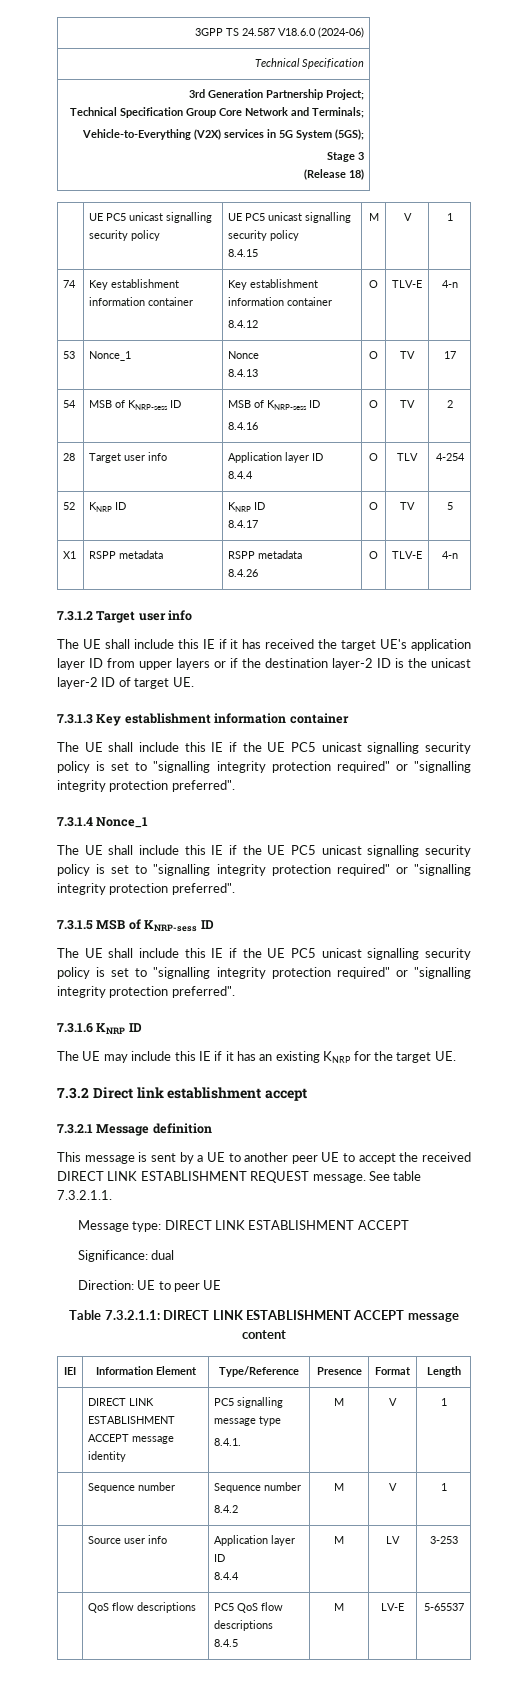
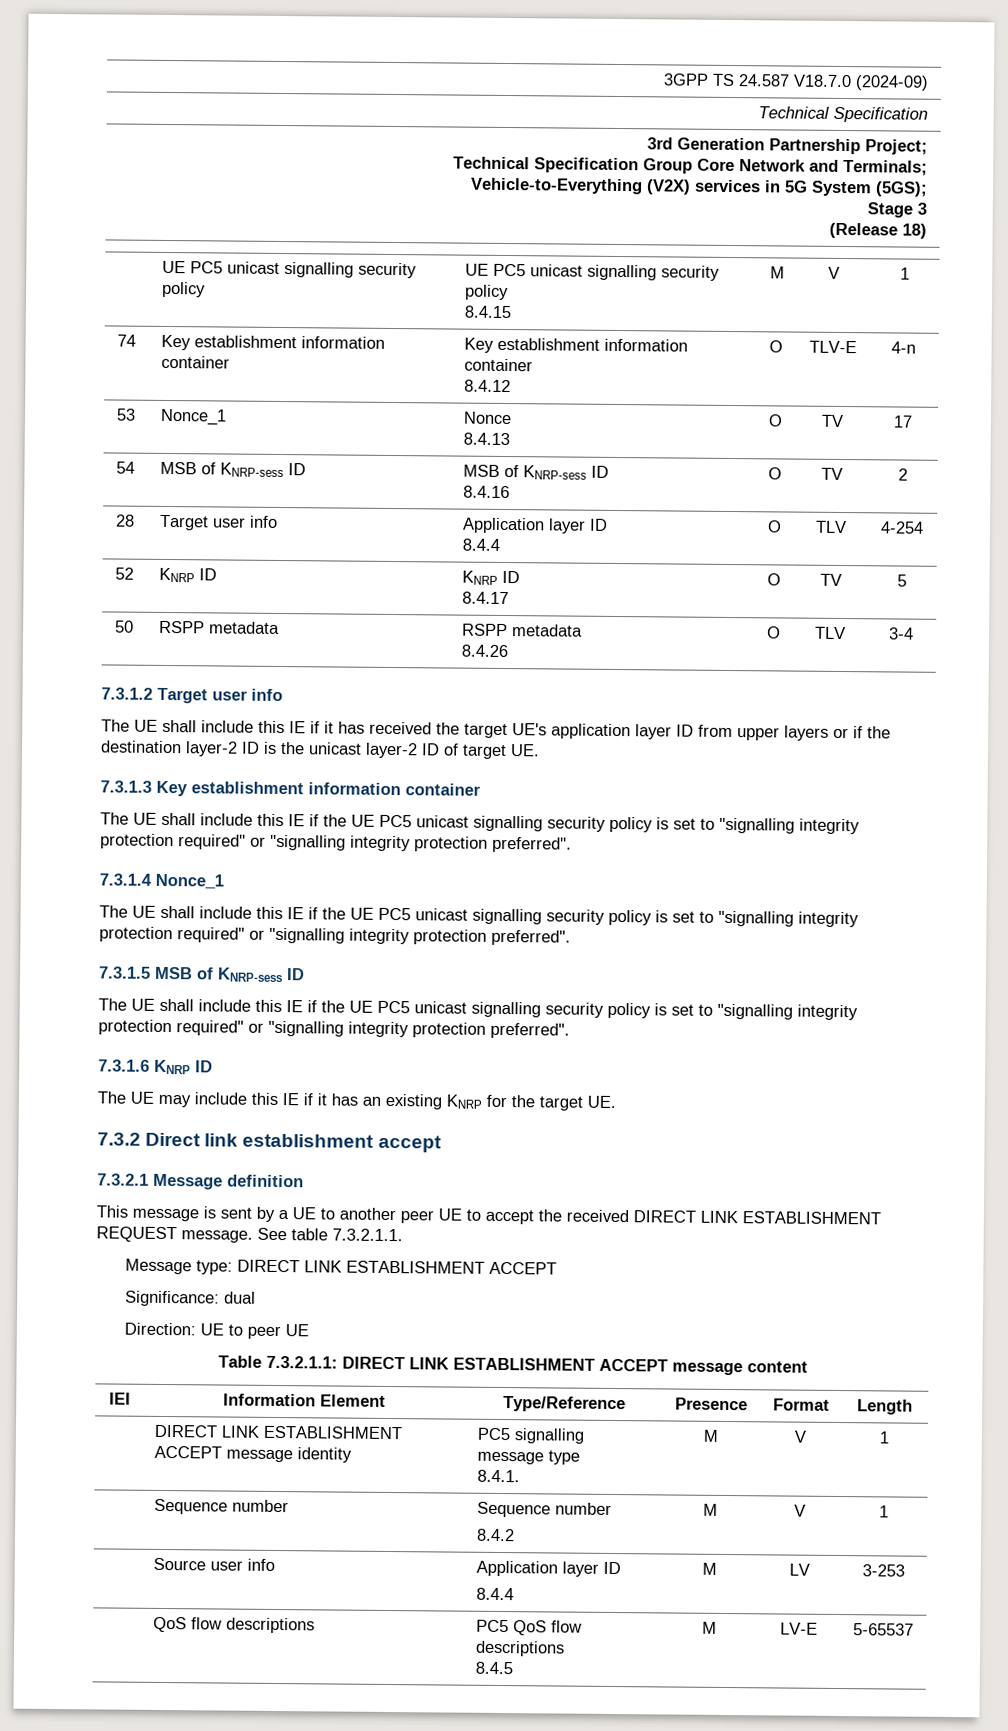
- 3GPP TS 24.587 V18.6.0 (2024-06)
+ 3GPP TS 24.587 V18.7.0 (2024-09)
- X1 | RSPP metadata | RSPP metadata
- 8.4.26 | O | TLV-E | 4-n
+ 50 | RSPP metadata | RSPP metadata
+ 8.4.26 | O | TLV | 3-4

